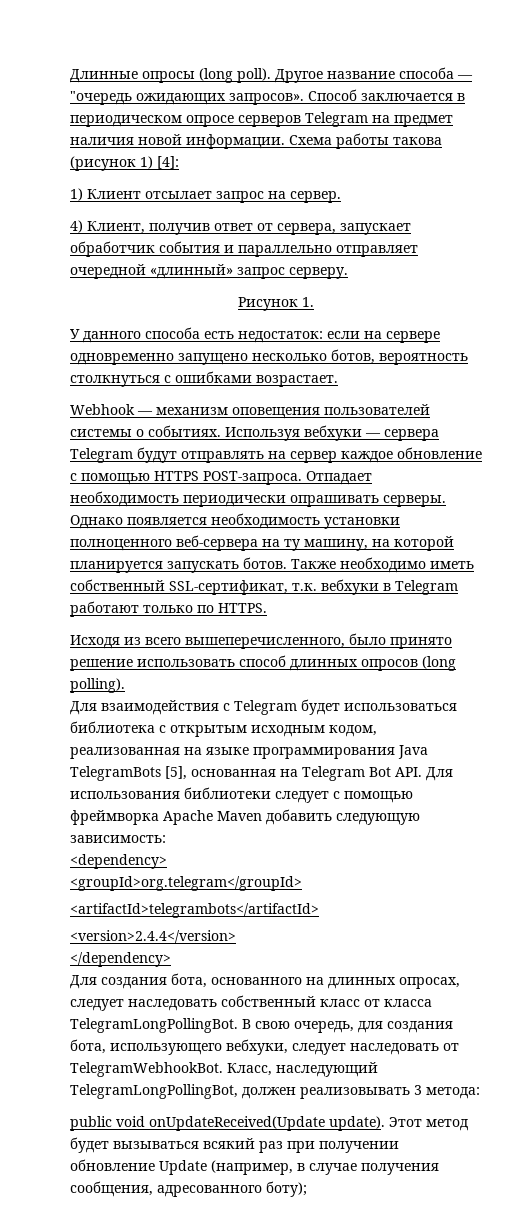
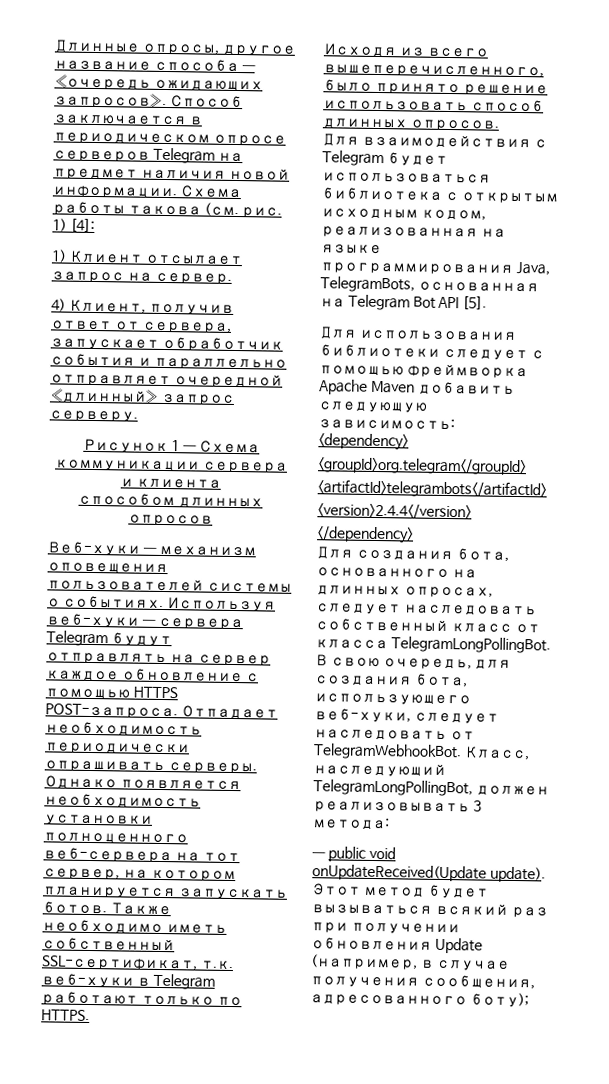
- Длинные опросы (long poll). Другое название способа — "очередь ожидающих запросов».
+ Длинные опросы, другое название способа — «очередь ожидающих запросов».
- Схема работы такова (рисунок 1) [4]:
+ Схема работы такова (см. рис. 1) [4]:
- Рисунок 1.
- У данного способа есть недостаток: если на сервере одновременно запущено несколько ботов, вероятность столкнуться с ошибками возрастает.
- Webhook — механизм оповещения пользователей системы о событиях.
+ Рисунок 1 — Схема коммуникации сервера и клиента
+ способом длинных опросов
+ Веб-хуки — механизм оповещения пользователей системы о событиях.
- Используя вебхуки — сервера Telegram будут отправлять на сервер каждое обновление с помощью HTTPS POST-запроса.
+ Используя веб-хуки — сервера Telegram будут отправлять на сервер каждое обновление с помощью HTTPS POST-запроса.
- Однако появляется необходимость установки полноценного веб-сервера на ту машину, на которой планируется запускать ботов.
+ Однако появляется необходимость установки полноценного веб-сервера на тот сервер, на котором планируется запускать ботов.
- Также необходимо иметь собственный SSL-сертификат, т.к. вебхуки в Telegram работают только по HTTPS.
+ Также необходимо иметь собственный SSL-сертификат, т.к. веб-хуки в Telegram работают только по HTTPS.
- Исходя из всего вышеперечисленного, было принято решение использовать способ длинных опросов (long polling).
+ Исходя из всего вышеперечисленного, было принято решение использовать способ длинных опросов.
- Для взаимодействия с Telegram будет использоваться библиотека с открытым исходным кодом, реализованная на языке программирования Java TelegramBots [5], основанная на Telegram Bot API. Для использования библиотеки следует с помощью фреймворка Apache Maven добавить следующую зависимость:
+ Для взаимодействия с Telegram будет использоваться библиотека с открытым исходным кодом, реализованная на языке программирования Java, TelegramBots, основанная на Telegram Bot API [5].
+ Для использования библиотеки следует с помощью фреймворка Apache Maven добавить следующую зависимость:
- В свою очередь, для создания бота, использующего вебхуки, следует наследовать от TelegramWebhookBot.
+ В свою очередь, для создания бота, использующего веб-хуки, следует наследовать от TelegramWebhookBot.
- public void onUpdateReceived(Update update).
+ — public void onUpdateReceived(Update update).
- Этот метод будет вызываться всякий раз при получении обновление Update (например, в случае получения сообщения, адресованного боту);
+ Этот метод будет вызываться всякий раз при получении обновления Update (например, в случае получения сообщения, адресованного боту);

